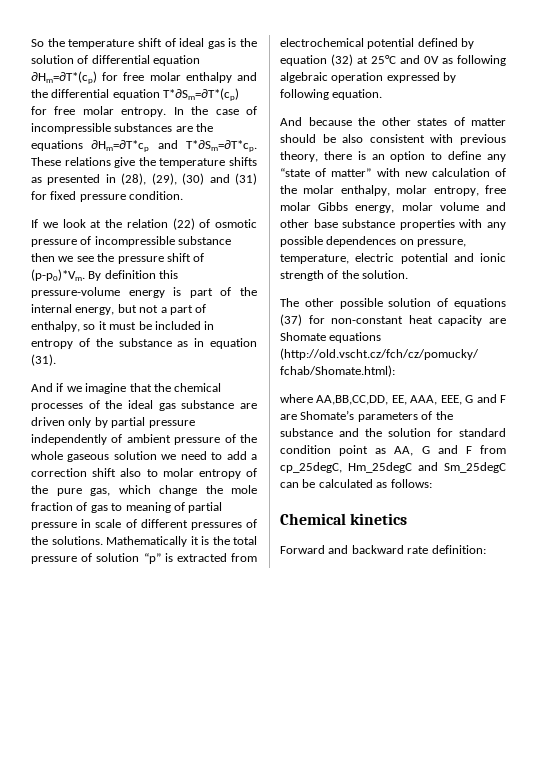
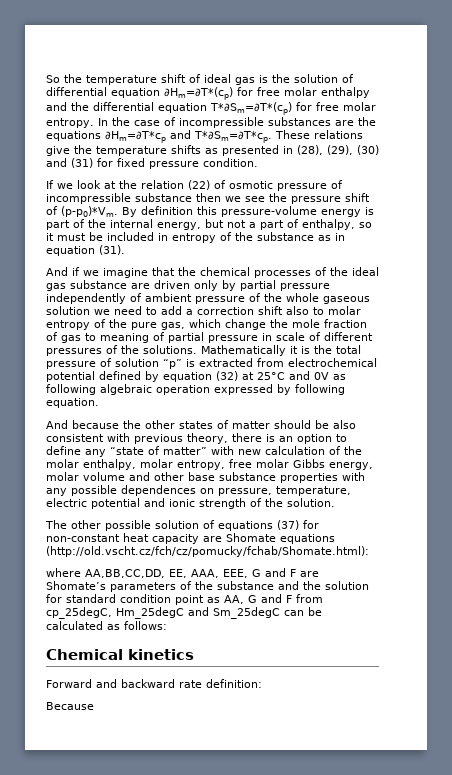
+ Because

